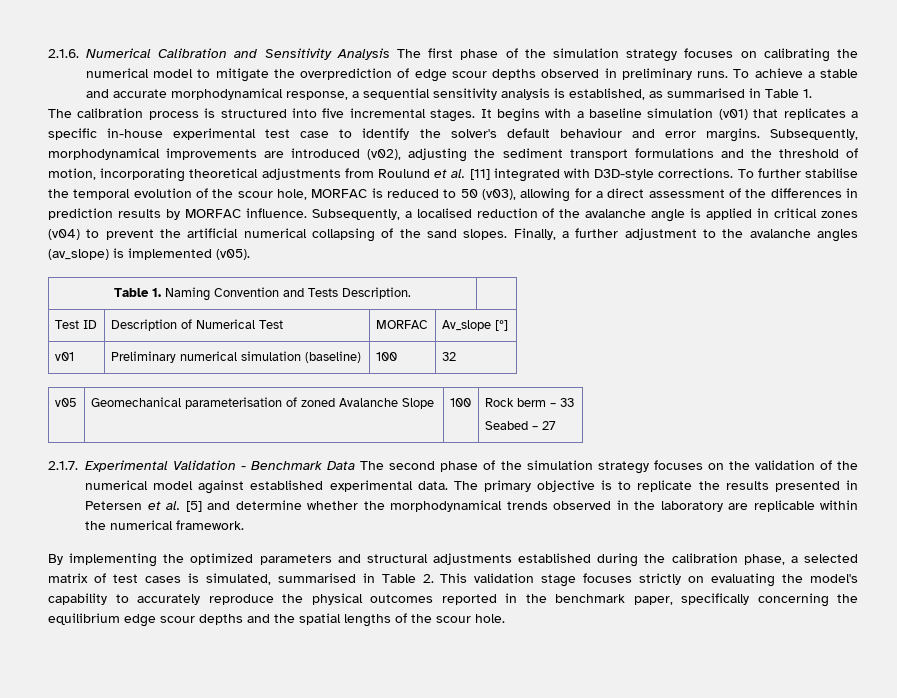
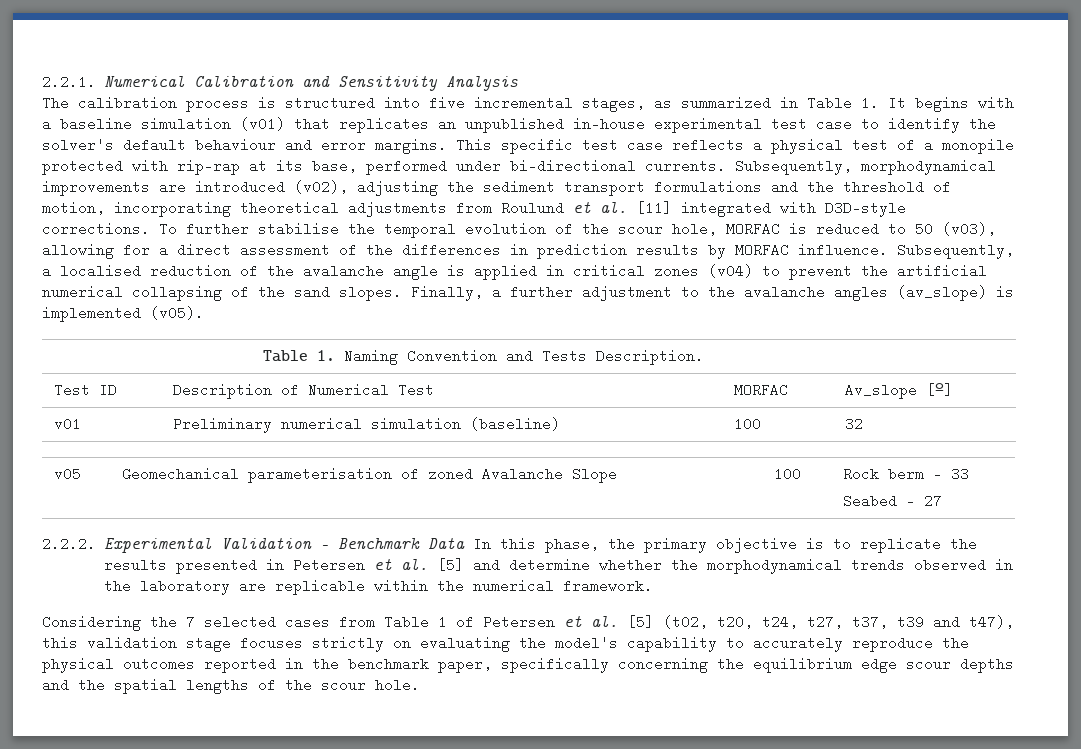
- 2.1.6. Numerical Calibration and Sensitivity Analysis The first phase of the simulation strategy focuses on calibrating the numerical model to mitigate the overprediction of edge scour depths observed in preliminary runs. To achieve a stable and accurate morphodynamical response, a sequential sensitivity analysis is established, as summarised in Table 1.
+ 2.2.1. Numerical Calibration and Sensitivity Analysis
- The calibration process is structured into five incremental stages. It begins with a baseline simulation (v01) that replicates a specific in-house experimental test case to identify the solver's default behaviour and error margins.
+ The calibration process is structured into five incremental stages, as summarized in Table 1. It begins with a baseline simulation (v01) that replicates an unpublished in-house experimental test case to identify the solver's default behaviour and error margins.
+ This specific test case reflects a physical test of a monopile protected with rip-rap at its base, performed under bi-directional currents.
- 2.1.7. Experimental Validation - Benchmark Data The second phase of the simulation strategy focuses on the validation of the numerical model against established experimental data. The primary objective is to replicate the results presented in Petersen et al. [5] and determine whether the morphodynamical trends observed in the laboratory are replicable within the numerical framework.
+ 2.2.2. Experimental Validation - Benchmark Data In this phase, the primary objective is to replicate the results presented in Petersen et al. [5] and determine whether the morphodynamical trends observed in the laboratory are replicable within the numerical framework.
- By implementing the optimized parameters and structural adjustments established during the calibration phase, a selected matrix of test cases is simulated, summarised in Table 2. This validation stage focuses strictly on evaluating the model's capability to accurately reproduce the physical outcomes reported in the benchmark paper, specifically concerning the equilibrium edge scour depths and the spatial lengths of the scour hole.
+ Considering the 7 selected cases from Table 1 of Petersen et al. [5] (t02, t20, t24, t27, t37, t39 and t47), this validation stage focuses strictly on evaluating the model's capability to accurately reproduce the physical outcomes reported in the benchmark paper, specifically concerning the equilibrium edge scour depths and the spatial lengths of the scour hole.

